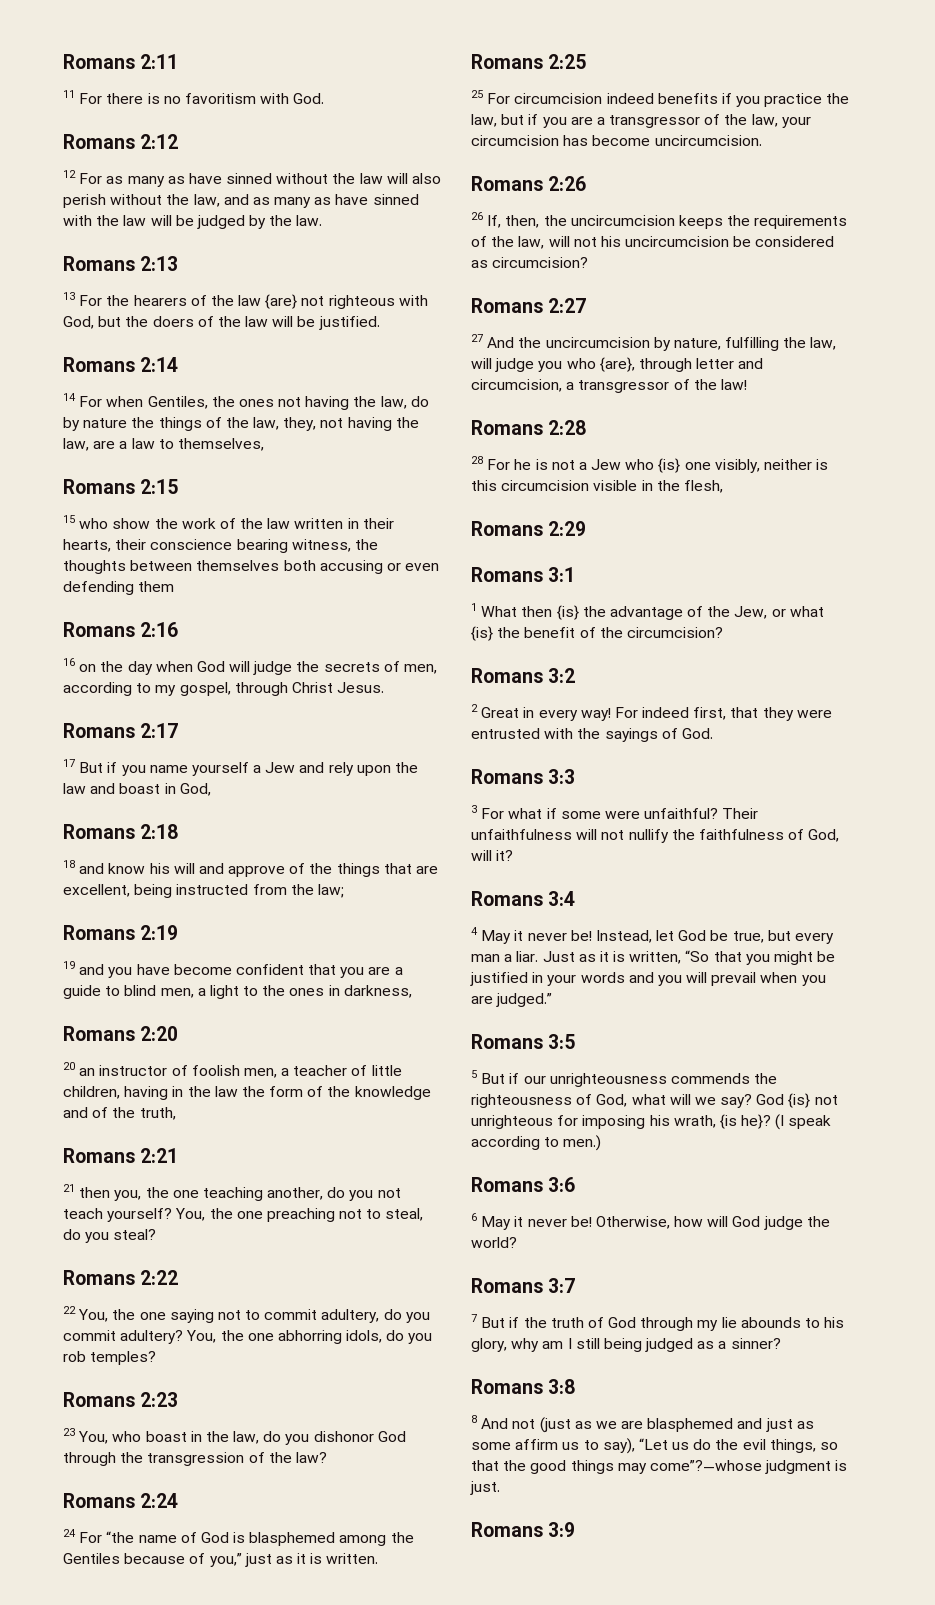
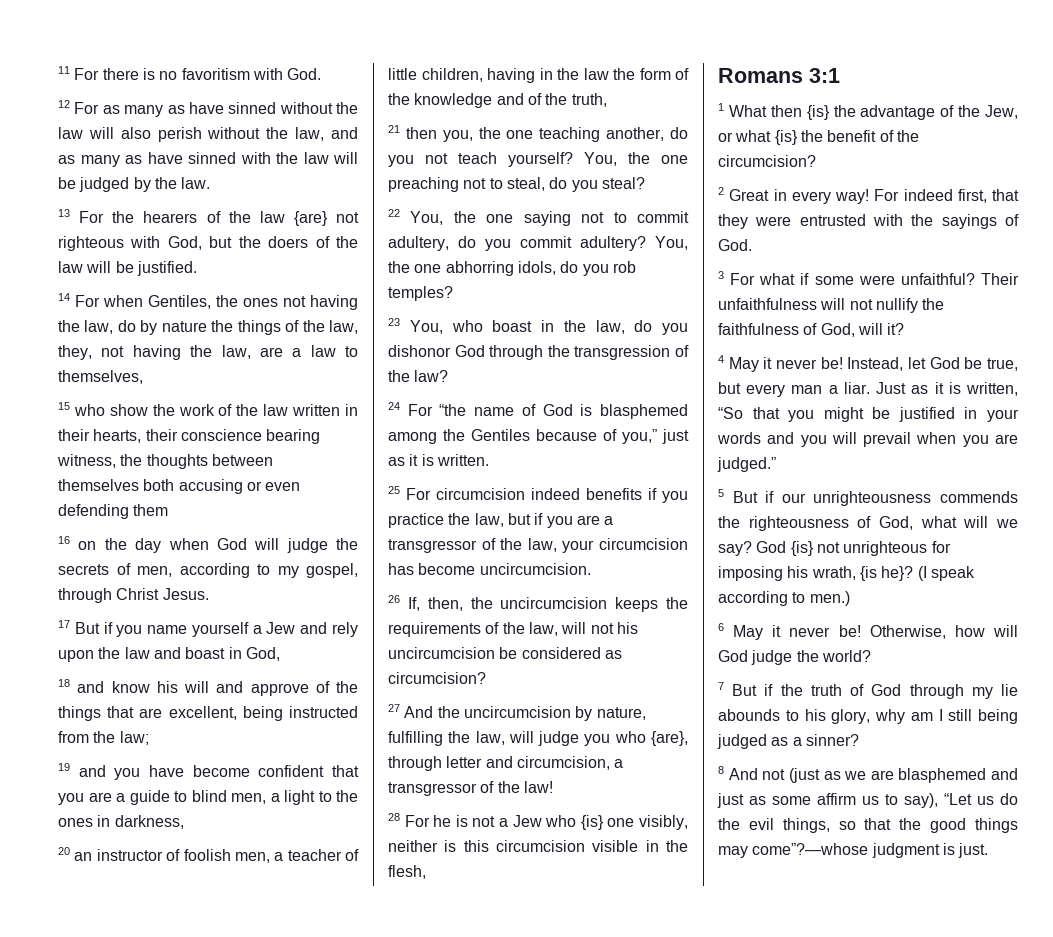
- Romans 2:11
- Romans 2:12
- Romans 2:13
- Romans 2:14
- Romans 2:15
- Romans 2:16
- Romans 2:17
- Romans 2:18
- Romans 2:19
- Romans 2:20
- Romans 2:21
- Romans 2:22
- Romans 2:23
- Romans 2:24
- Romans 2:25
- Romans 2:26
- Romans 2:27
- Romans 2:28
- Romans 2:29
- Romans 3:2
- Romans 3:3
- Romans 3:4
- Romans 3:5
- Romans 3:6
- Romans 3:7
- Romans 3:8
- Romans 3:9

